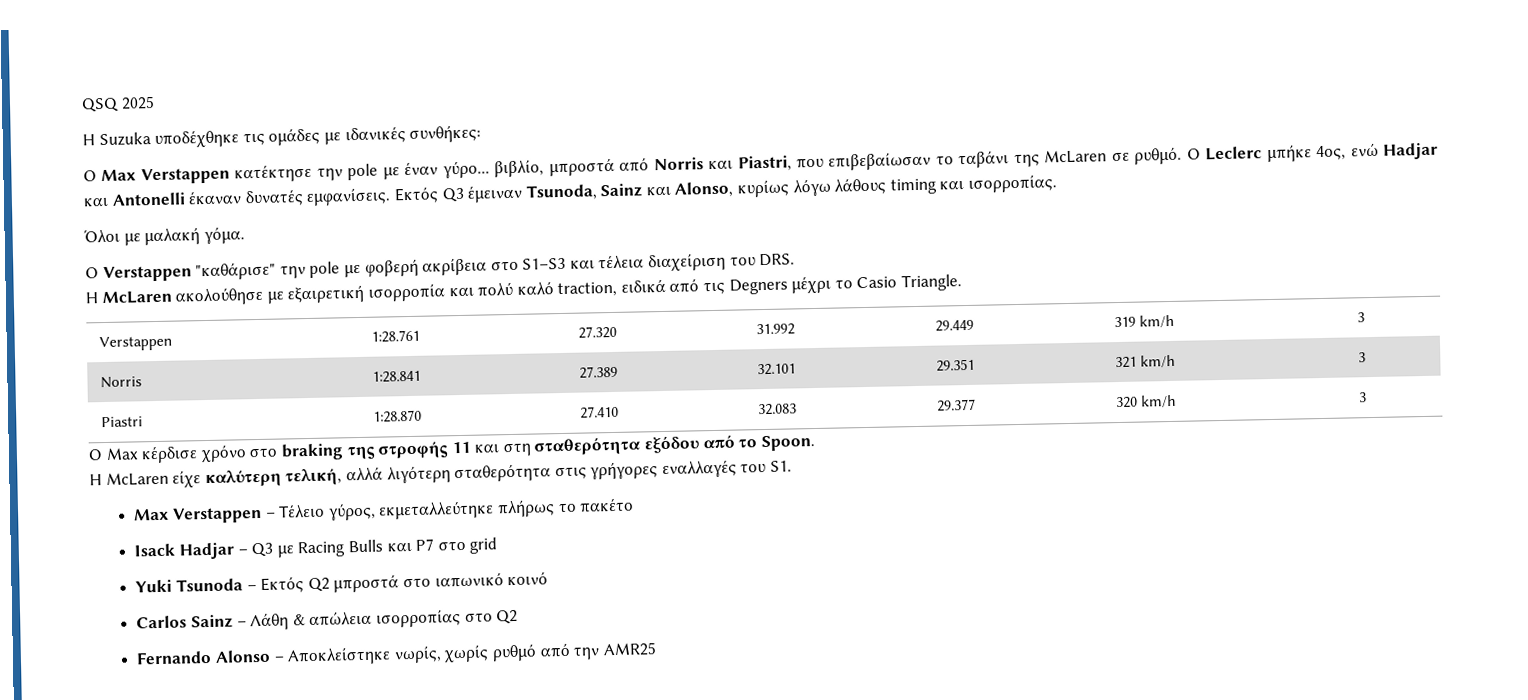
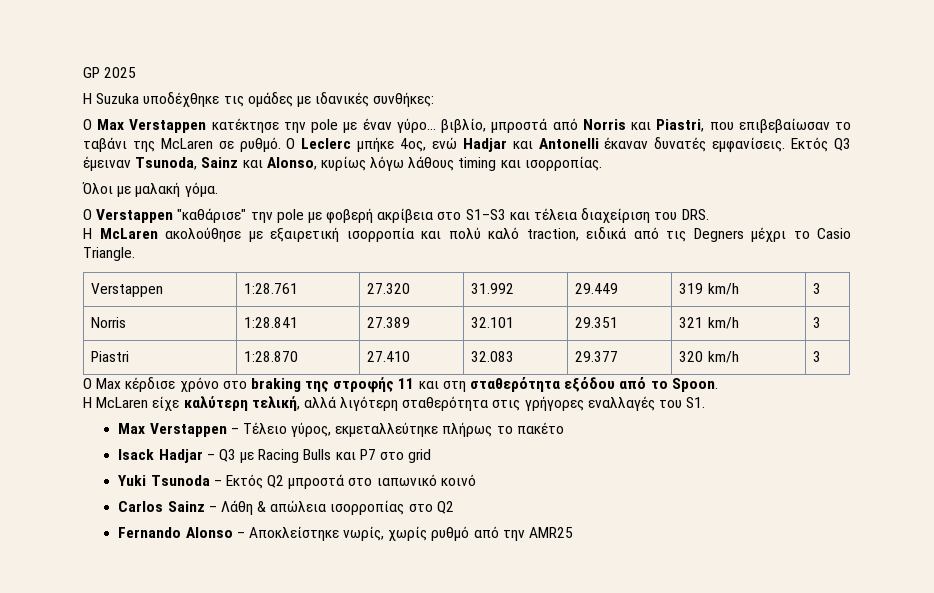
- QSQ 2025
+ GP 2025

